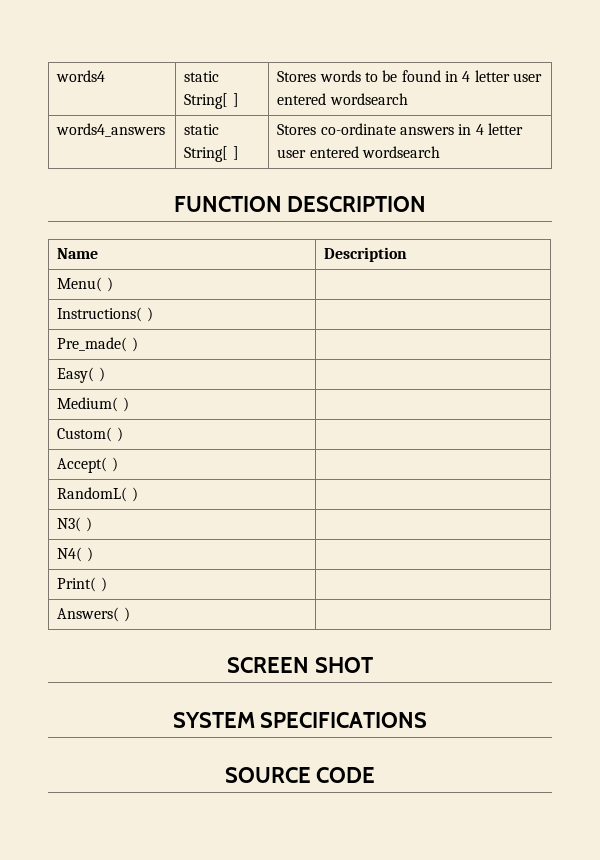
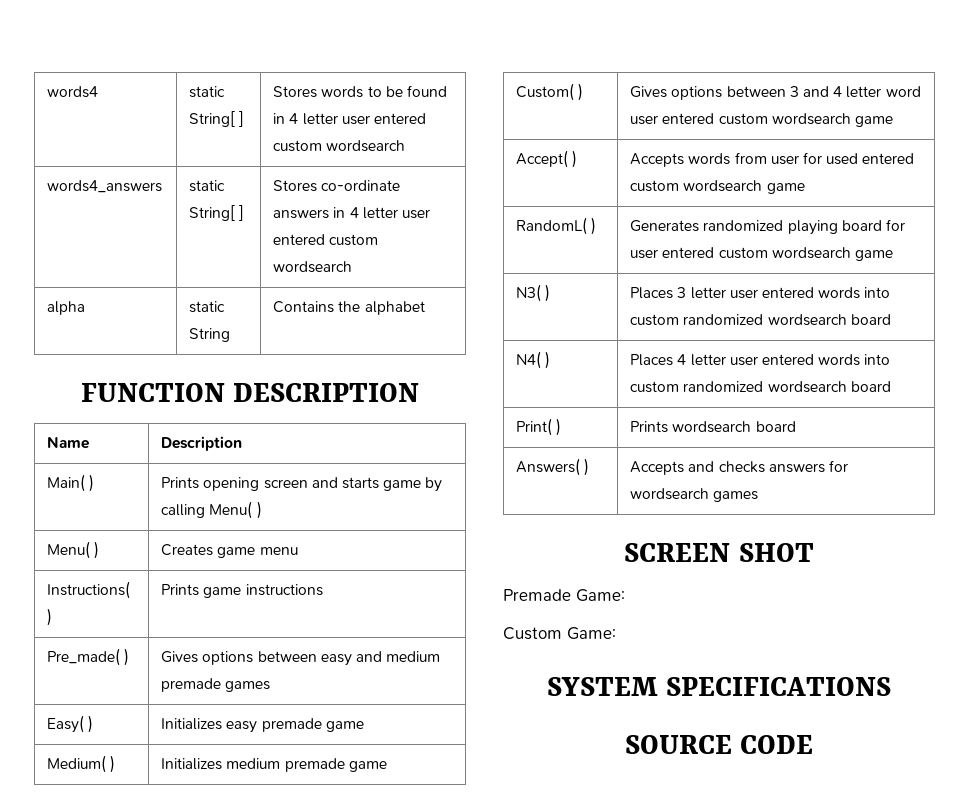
- words4 | static String[ ] | Stores words to be found in 4 letter user entered wordsearch
+ words4 | static String[ ] | Stores words to be found in 4 letter user entered custom wordsearch
- words4_answers | static String[ ] | Stores co-ordinate answers in 4 letter user entered wordsearch
+ words4_answers | static String[ ] | Stores co-ordinate answers in 4 letter user entered custom wordsearch
+ alpha | static String | Contains the alphabet
  FUNCTION DESCRIPTION
  Name | Description
+ Main( ) | Prints opening screen and starts game by calling Menu( )
- Menu( ) |
+ Menu( ) | Creates game menu
- Instructions( ) |
+ Instructions( ) | Prints game instructions
- Pre_made( ) |
- Easy( ) |
- Medium( ) |
- Custom( ) |
- Accept( ) |
- RandomL( ) |
- N3( ) |
- N4( ) |
+ Pre_made( ) | Gives options between easy and medium premade games
+ Easy( ) | Initializes easy premade game
+ Medium( ) | Initializes medium premade game
+ Custom( ) | Gives options between 3 and 4 letter word user entered custom wordsearch game
+ Accept( ) | Accepts words from user for used entered custom wordsearch game
+ RandomL( ) | Generates randomized playing board for user entered custom wordsearch game
+ N3( ) | Places 3 letter user entered words into custom randomized wordsearch board
+ N4( ) | Places 4 letter user entered words into custom randomized wordsearch board
- Print( ) |
+ Print( ) | Prints wordsearch board
- Answers( ) |
+ Answers( ) | Accepts and checks answers for wordsearch games
  SCREEN SHOT
+ Premade Game:
+ Custom Game:

